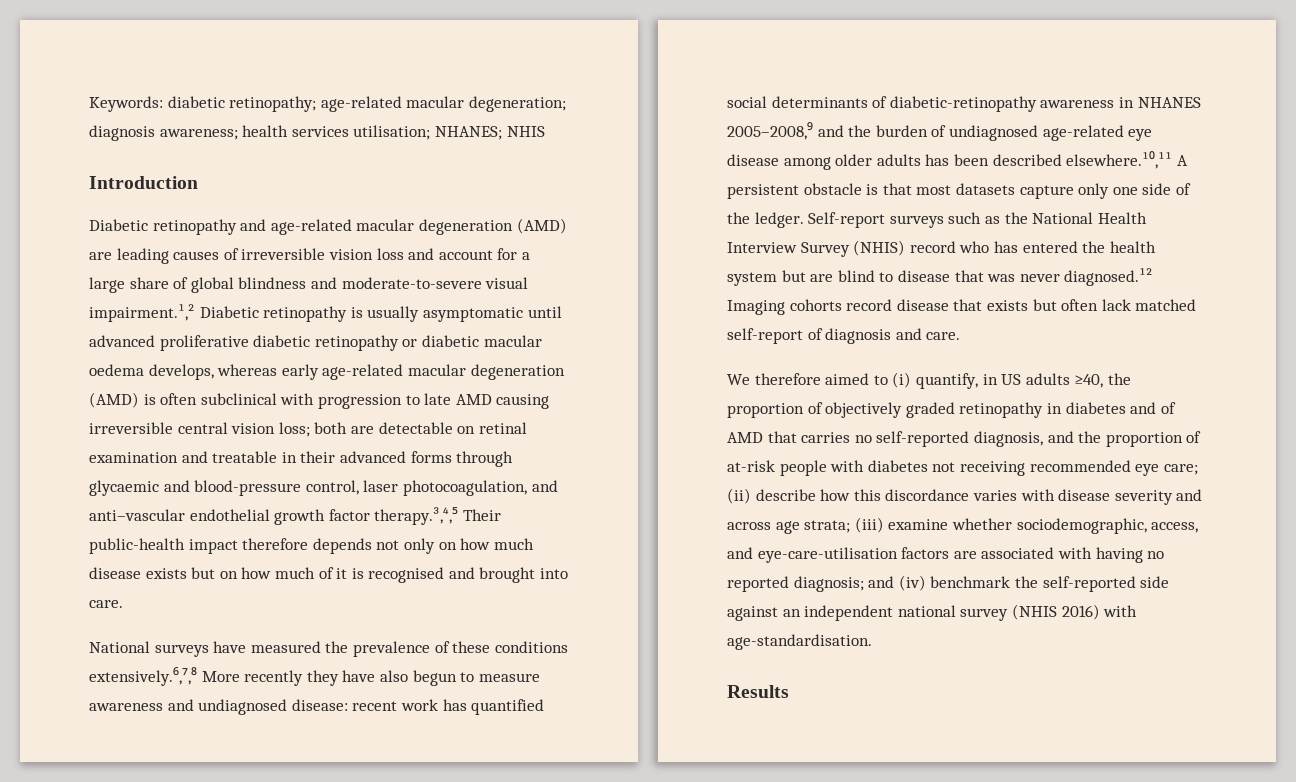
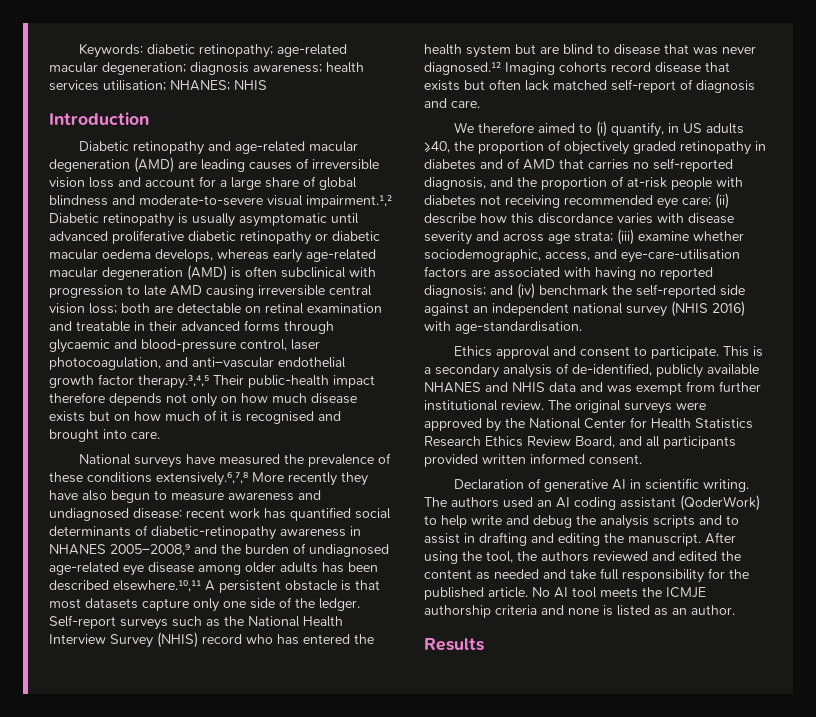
+ Ethics approval and consent to participate. This is a secondary analysis of de-identified, publicly available NHANES and NHIS data and was exempt from further institutional review. The original surveys were approved by the National Center for Health Statistics Research Ethics Review Board, and all participants provided written informed consent.
+ Declaration of generative AI in scientific writing. The authors used an AI coding assistant (QoderWork) to help write and debug the analysis scripts and to assist in drafting and editing the manuscript. After using the tool, the authors reviewed and edited the content as needed and take full responsibility for the published article. No AI tool meets the ICMJE authorship criteria and none is listed as an author.

